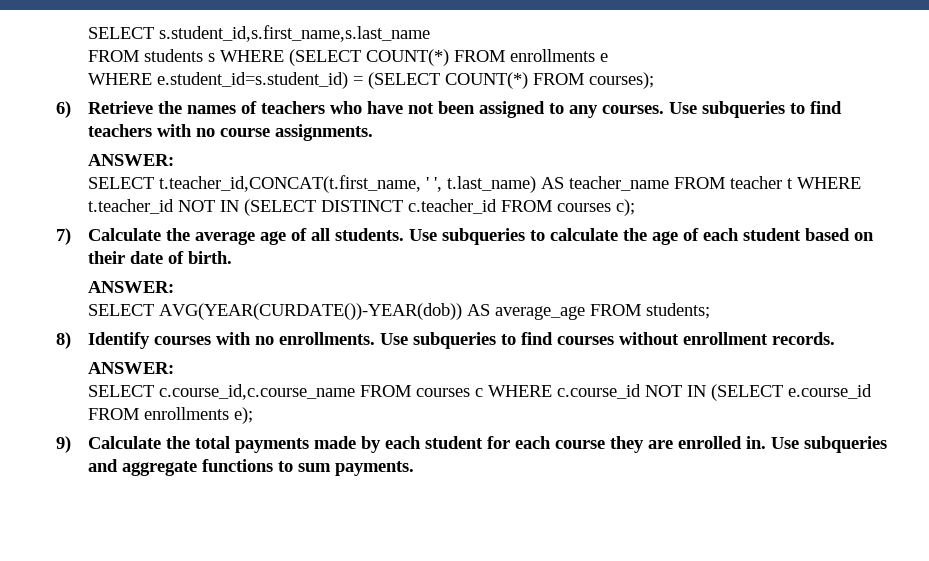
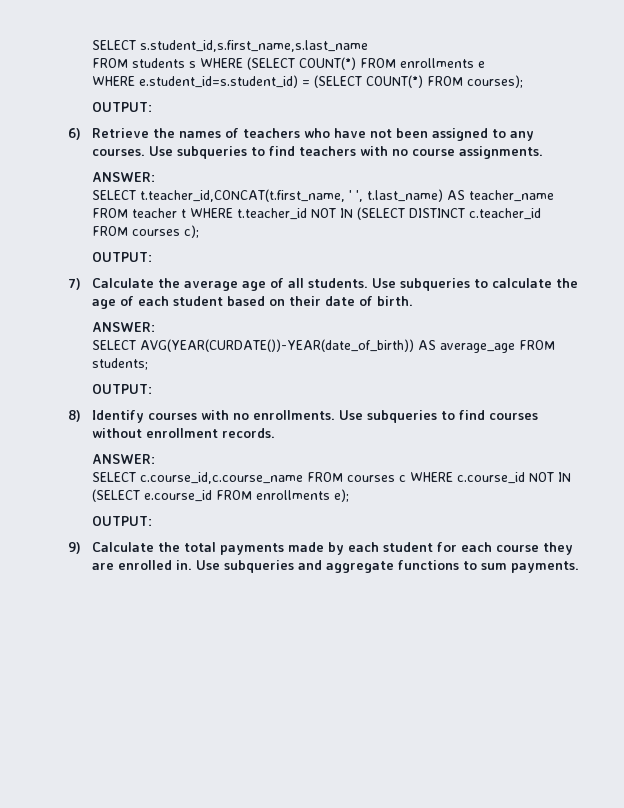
  WHERE e.student_id=s.student_id) = (SELECT COUNT(*) FROM courses);
+ OUTPUT:
  SELECT t.teacher_id,CONCAT(t.first_name, ' ', t.last_name) AS teacher_name FROM teacher t WHERE t.teacher_id NOT IN (SELECT DISTINCT c.teacher_id FROM courses c);
+ OUTPUT:
- SELECT AVG(YEAR(CURDATE())-YEAR(dob)) AS average_age FROM students;
+ SELECT AVG(YEAR(CURDATE())-YEAR(date_of_birth)) AS average_age FROM students;
+ OUTPUT:
  SELECT c.course_id,c.course_name FROM courses c WHERE c.course_id NOT IN (SELECT e.course_id FROM enrollments e);
+ OUTPUT:

